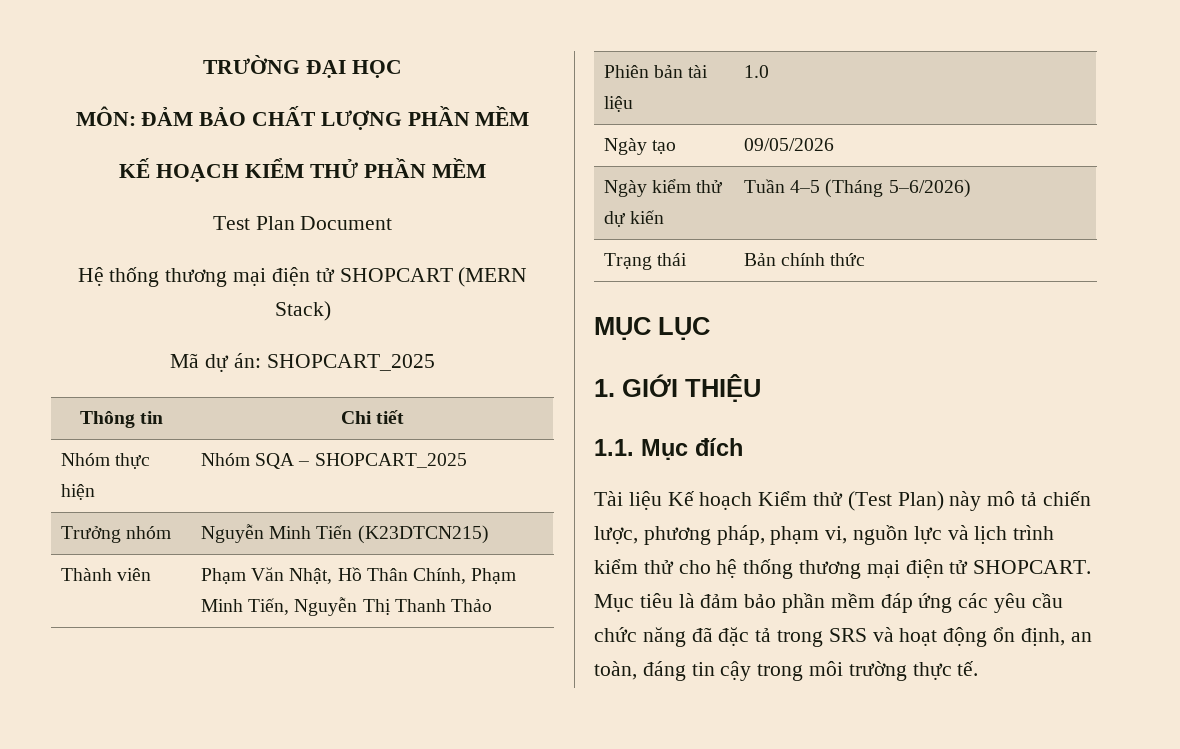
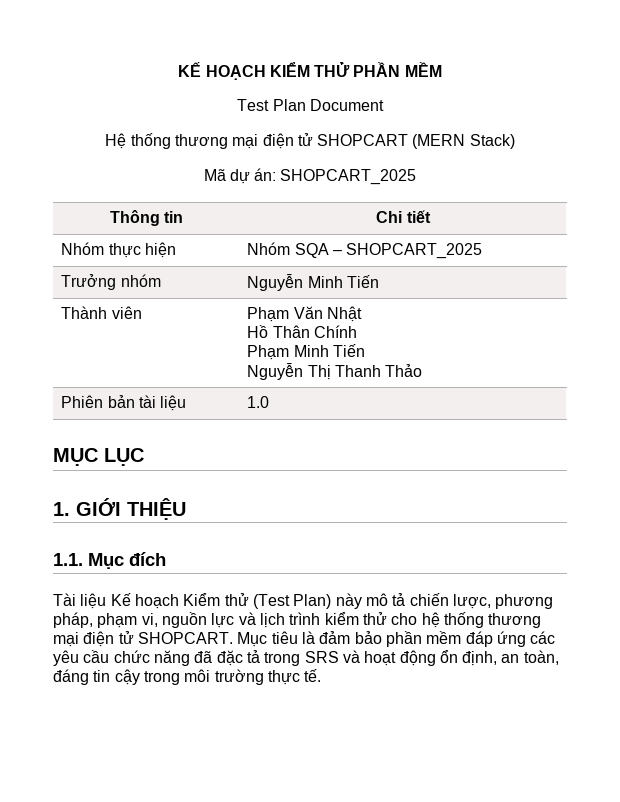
- TRƯỜNG ĐẠI HỌC
- MÔN: ĐẢM BẢO CHẤT LƯỢNG PHẦN MỀM
- Trưởng nhóm | Nguyễn Minh Tiến (K23DTCN215)
+ Trưởng nhóm | Nguyễn Minh Tiến
- Thành viên | Phạm Văn Nhật, Hồ Thân Chính, Phạm Minh Tiến, Nguyễn Thị Thanh Thảo
+ Thành viên | Phạm Văn Nhật
+ Hồ Thân Chính
+ Phạm Minh Tiến
+ Nguyễn Thị Thanh Thảo
- Ngày tạo | 09/05/2026
- Ngày kiểm thử dự kiến | Tuần 4–5 (Tháng 5–6/2026)
- Trạng thái | Bản chính thức

